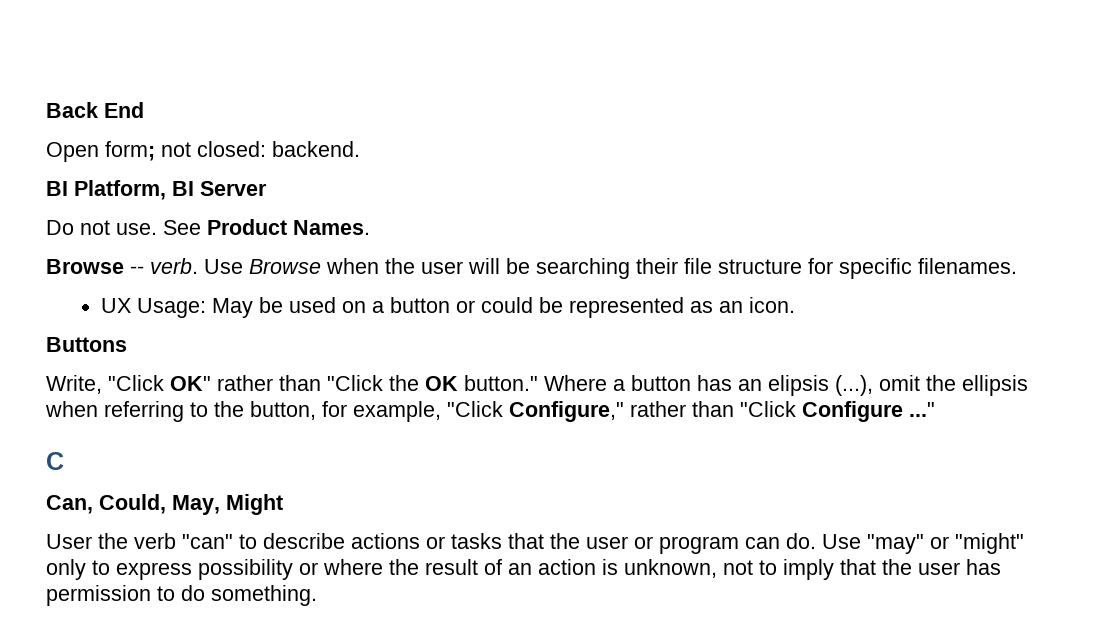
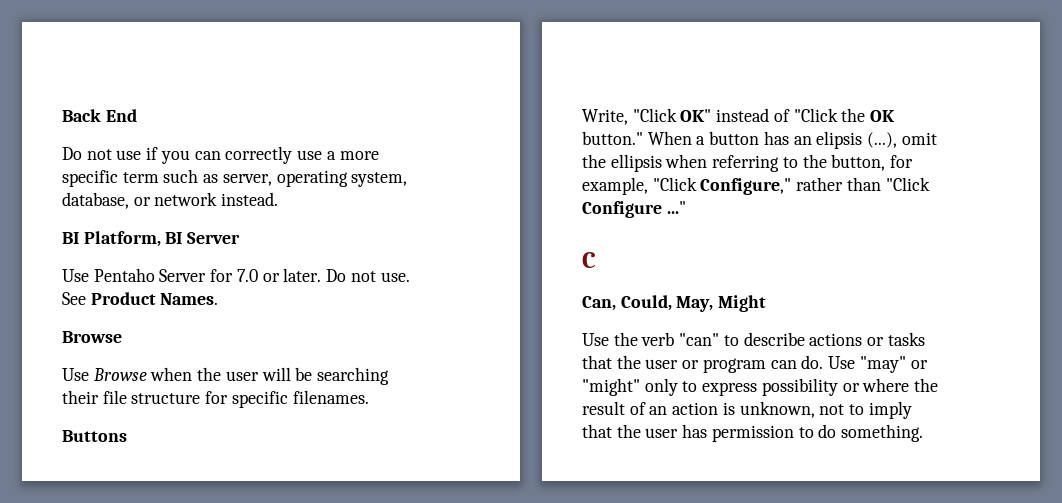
- Open form; not closed: backend.
+ Do not use if you can correctly use a more specific term such as server, operating system, database, or network instead.
  BI Platform, BI Server
- Do not use.
+ Use Pentaho Server for 7.0 or later. Do not use.
  See Product Names.
- Browse -- verb. Use Browse when the user will be searching their file structure for specific filenames.
+ Browse
+ Use Browse when the user will be searching their file structure for specific filenames.
- UX Usage: May be used on a button or could be represented as an icon.
- Write, "Click OK" rather than "Click the OK button."
+ Write, "Click OK" instead of "Click the OK button."
- Where a button has an elipsis (...), omit the ellipsis when referring to the button, for example, "Click Configure," rather than "Click Configure ..."
+ When a button has an elipsis (...), omit the ellipsis when referring to the button, for example, "Click Configure," rather than "Click Configure ..."
- User the verb "can" to describe actions or tasks that the user or program can do.
+ Use the verb "can" to describe actions or tasks that the user or program can do.

